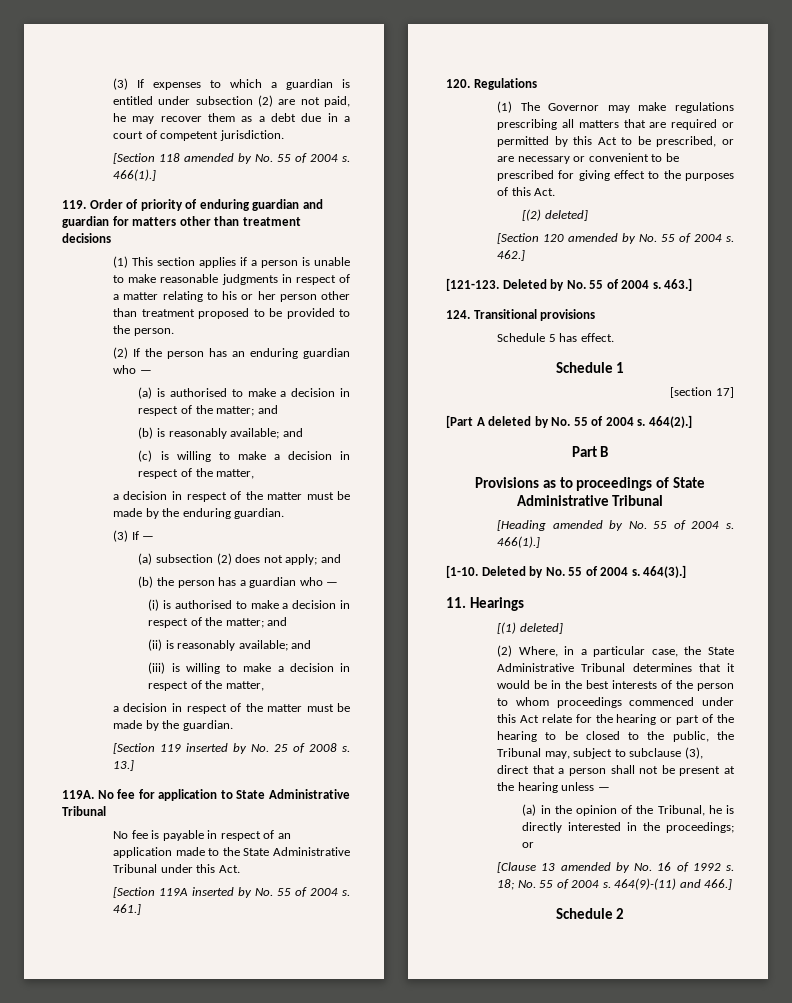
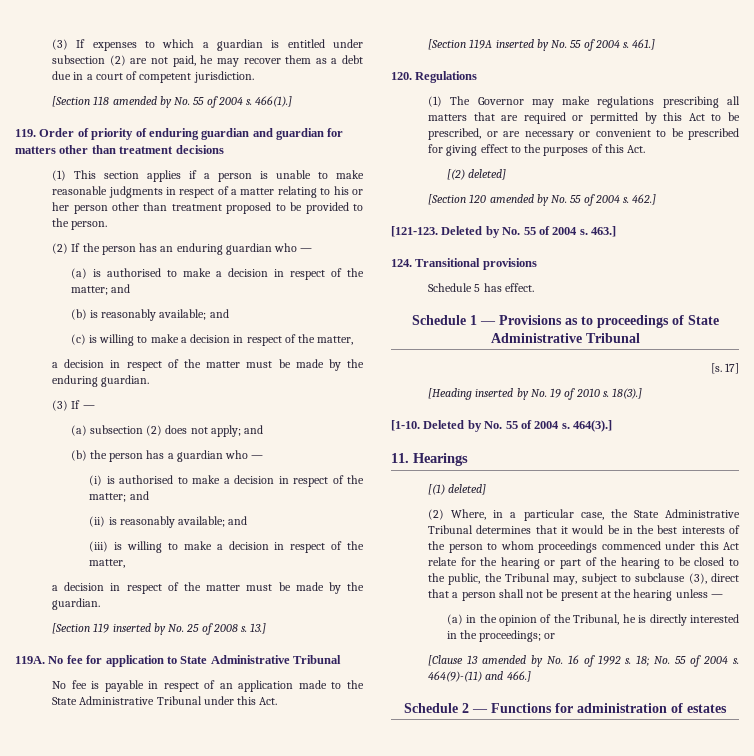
- Schedule 1
- [section 17]
- [Part A deleted by No. 55 of 2004 s. 464(2).]
- Part B
- Provisions as to proceedings of State Administrative Tribunal
+ Schedule 1 — Provisions as to proceedings of State Administrative Tribunal
+ [s. 17]
- [Heading amended by No. 55 of 2004 s. 466(1).]
+ [Heading inserted by No. 19 of 2010 s. 18(3).]
- Schedule 2
+ Schedule 2 — Functions for administration of estates

